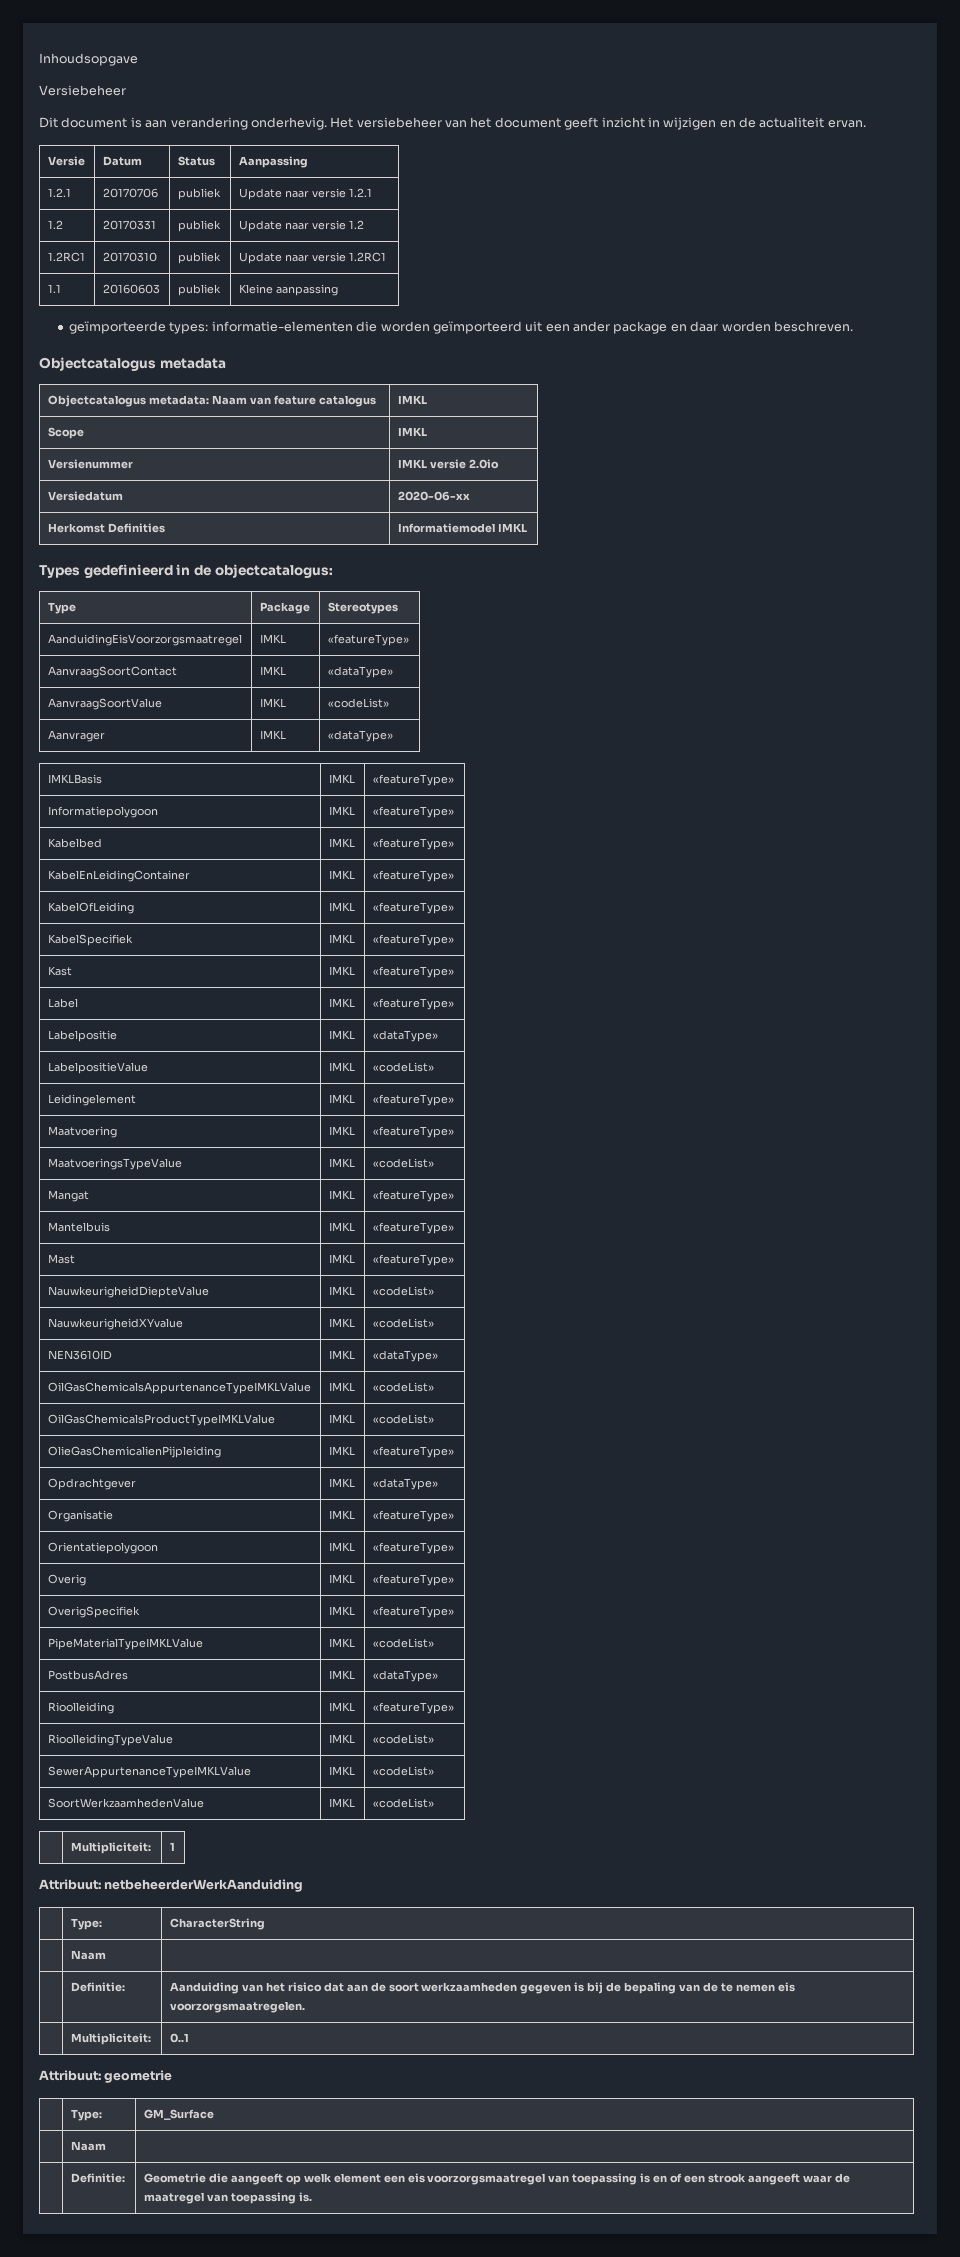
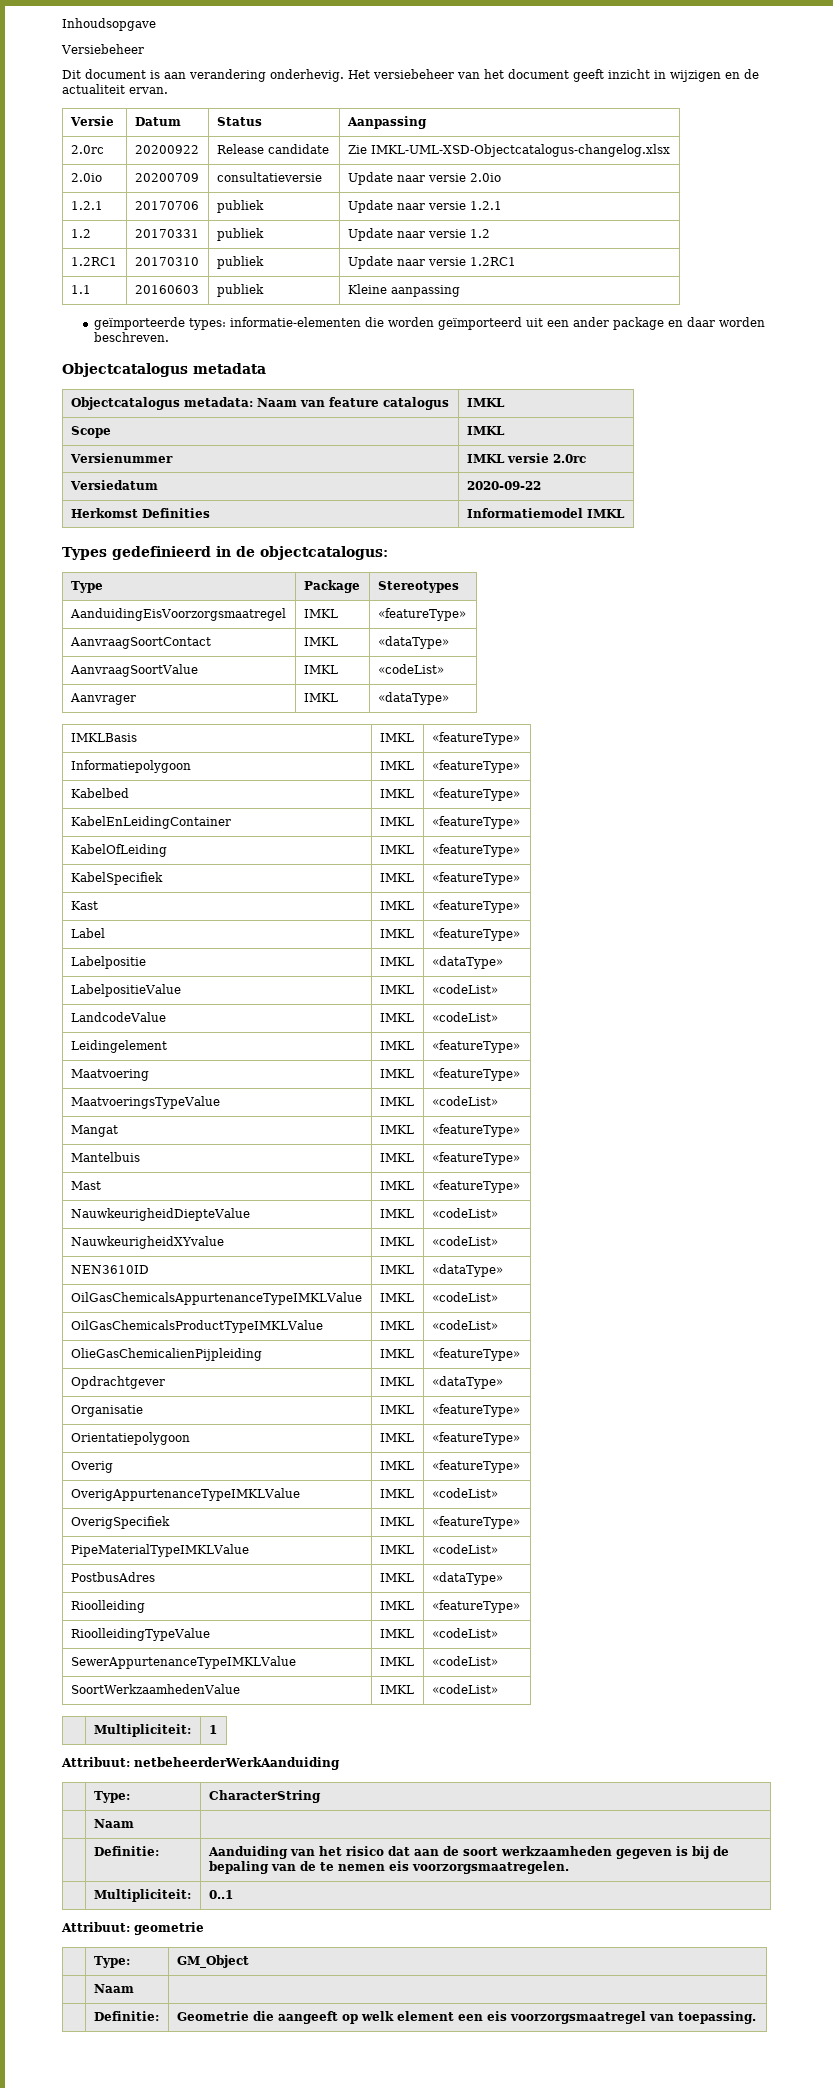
+ 2.0rc | 20200922 | Release candidate | Zie IMKL-UML-XSD-Objectcatalogus-changelog.xlsx
+ 2.0io | 20200709 | consultatieversie | Update naar versie 2.0io
- Versienummer | IMKL versie 2.0io
+ Versienummer | IMKL versie 2.0rc
- Versiedatum | 2020-06-xx
+ Versiedatum | 2020-09-22
+ LandcodeValue | IMKL | «codeList»
+ OverigAppurtenanceTypeIMKLValue | IMKL | «codeList»
- | Type: | GM_Surface
+ | Type: | GM_Object
- | Definitie: | Geometrie die aangeeft op welk element een eis voorzorgsmaatregel van toepassing is en of een strook aangeeft waar de maatregel van toepassing is.
+ | Definitie: | Geometrie die aangeeft op welk element een eis voorzorgsmaatregel van toepassing.

